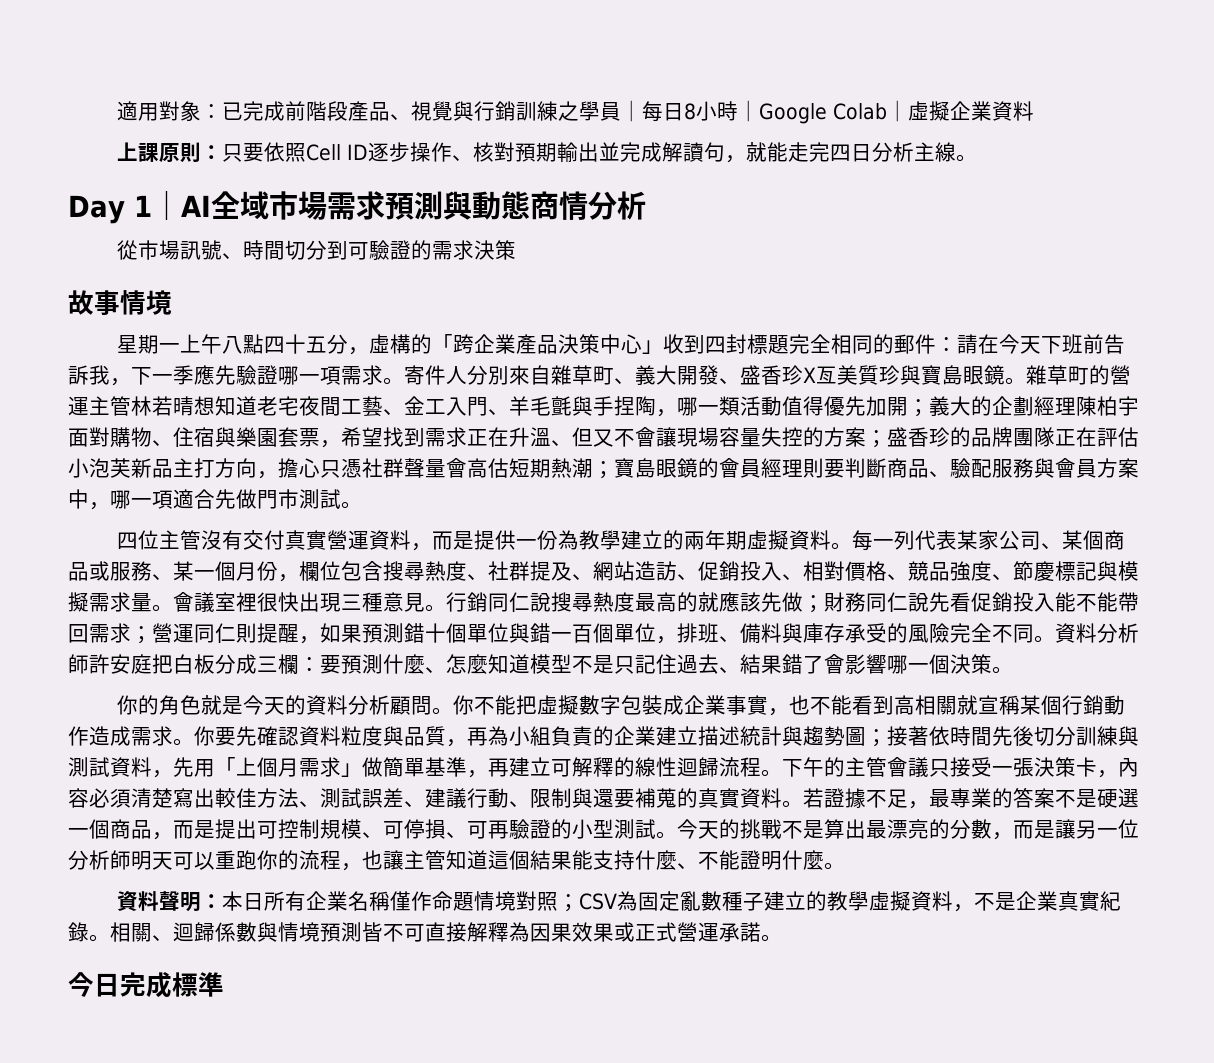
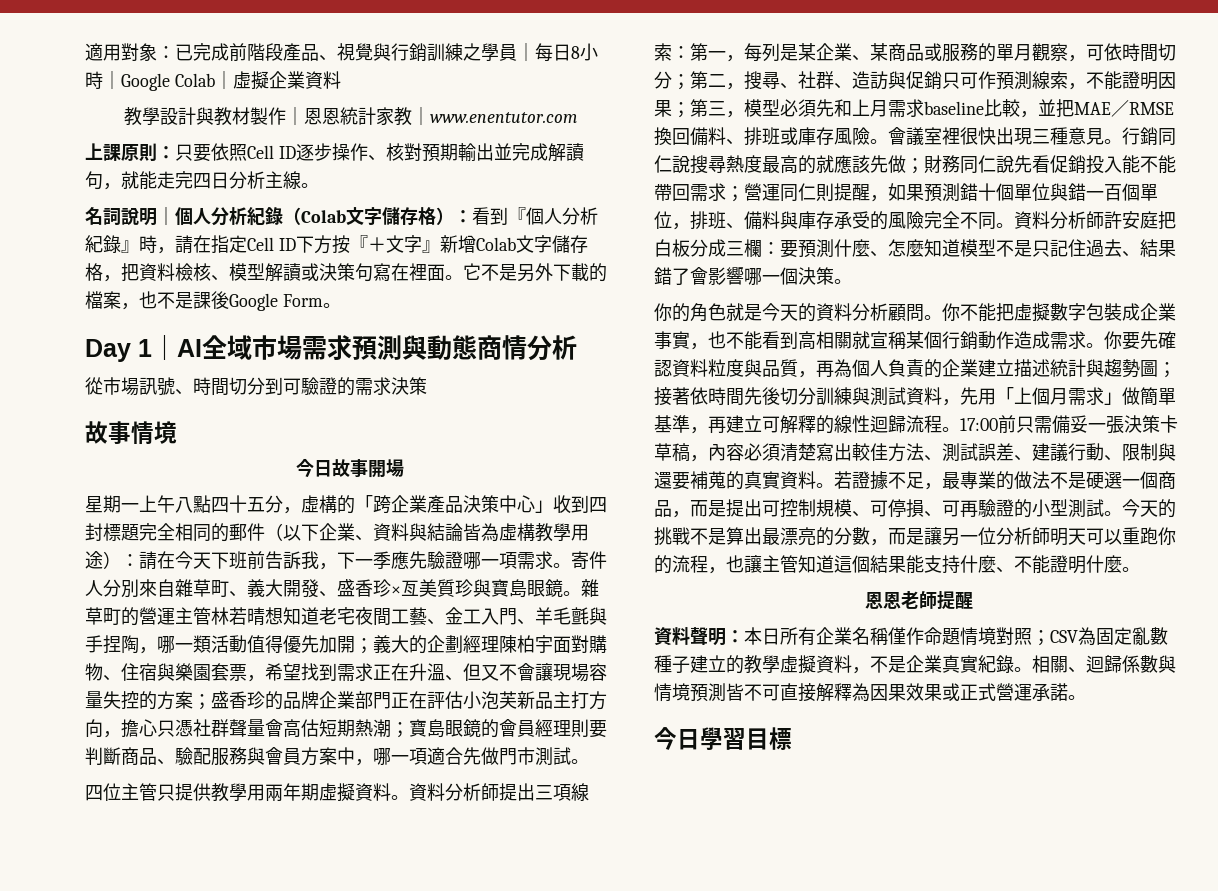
+ 教學設計與教材製作｜恩恩統計家教｜www.enentutor.com
+ 名詞說明｜個人分析紀錄（Colab文字儲存格）：看到『個人分析紀錄』時，請在指定Cell ID下方按『＋文字』新增Colab文字儲存格，把資料檢核、模型解讀或決策句寫在裡面。它不是另外下載的檔案，也不是課後Google Form。
+ 今日故事開場
- 星期一上午八點四十五分，虛構的「跨企業產品決策中心」收到四封標題完全相同的郵件：請在今天下班前告訴我，下一季應先驗證哪一項需求。
+ 星期一上午八點四十五分，虛構的「跨企業產品決策中心」收到四封標題完全相同的郵件（以下企業、資料與結論皆為虛構教學用途）：請在今天下班前告訴我，下一季應先驗證哪一項需求。
- 寄件人分別來自雜草町、義大開發、盛香珍X亙美質珍與寶島眼鏡。
+ 寄件人分別來自雜草町、義大開發、盛香珍×亙美質珍與寶島眼鏡。
- 盛香珍的品牌團隊正在評估小泡芙新品主打方向，擔心只憑社群聲量會高估短期熱潮；
+ 盛香珍的品牌企業部門正在評估小泡芙新品主打方向，擔心只憑社群聲量會高估短期熱潮；
- 四位主管沒有交付真實營運資料，而是提供一份為教學建立的兩年期虛擬資料。每一列代表某家公司、某個商品或服務、某一個月份，欄位包含搜尋熱度、社群提及、網站造訪、促銷投入、相對價格、競品強度、節慶標記與模擬需求量。
+ 四位主管只提供教學用兩年期虛擬資料。資料分析師提出三項線索：第一，每列是某企業、某商品或服務的單月觀察，可依時間切分；第二，搜尋、社群、造訪與促銷只可作預測線索，不能證明因果；第三，模型必須先和上月需求baseline比較，並把MAE／RMSE換回備料、排班或庫存風險。
- 你要先確認資料粒度與品質，再為小組負責的企業建立描述統計與趨勢圖；接著依時間先後切分訓練與測試資料，先用「上個月需求」做簡單基準，再建立可解釋的線性迴歸流程。
+ 你要先確認資料粒度與品質，再為個人負責的企業建立描述統計與趨勢圖；接著依時間先後切分訓練與測試資料，先用「上個月需求」做簡單基準，再建立可解釋的線性迴歸流程。
- 下午的主管會議只接受一張決策卡，內容必須清楚寫出較佳方法、測試誤差、建議行動、限制與還要補蒐的真實資料。
+ 17:00前只需備妥一張決策卡草稿，內容必須清楚寫出較佳方法、測試誤差、建議行動、限制與還要補蒐的真實資料。
- 若證據不足，最專業的答案不是硬選一個商品，而是提出可控制規模、可停損、可再驗證的小型測試。
+ 若證據不足，最專業的做法不是硬選一個商品，而是提出可控制規模、可停損、可再驗證的小型測試。
+ 恩恩老師提醒
- 今日完成標準
+ 今日學習目標

